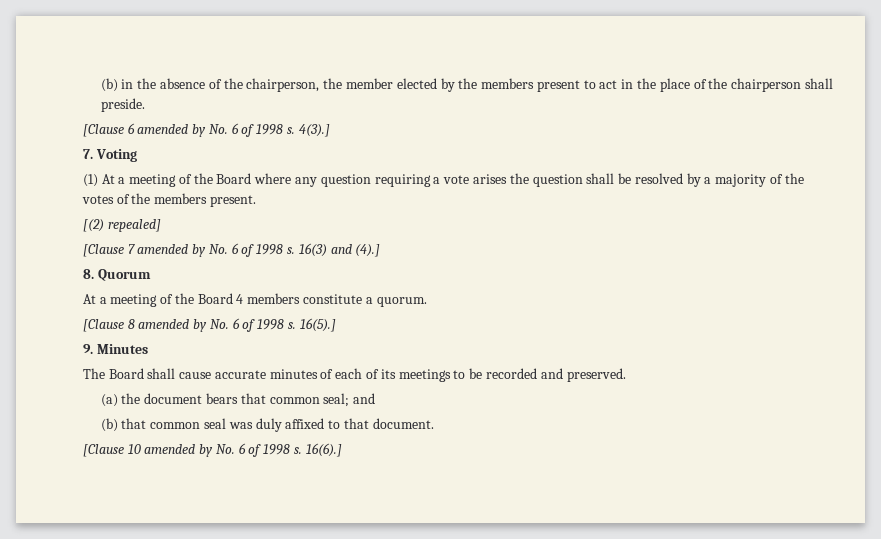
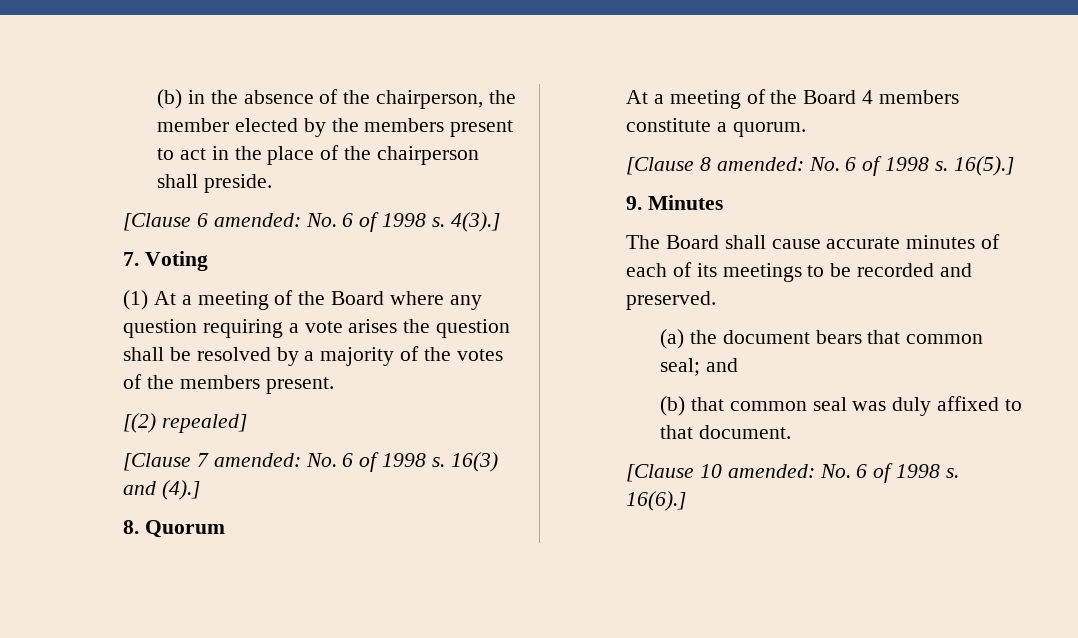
- [Clause 6 amended by No. 6 of 1998 s.
+ [Clause 6 amended: No. 6 of 1998 s.
- [Clause 7 amended by No. 6 of 1998 s.
+ [Clause 7 amended: No. 6 of 1998 s.
- [Clause 8 amended by No. 6 of 1998 s.
+ [Clause 8 amended: No. 6 of 1998 s.
- [Clause 10 amended by No. 6 of 1998 s.
+ [Clause 10 amended: No. 6 of 1998 s.

